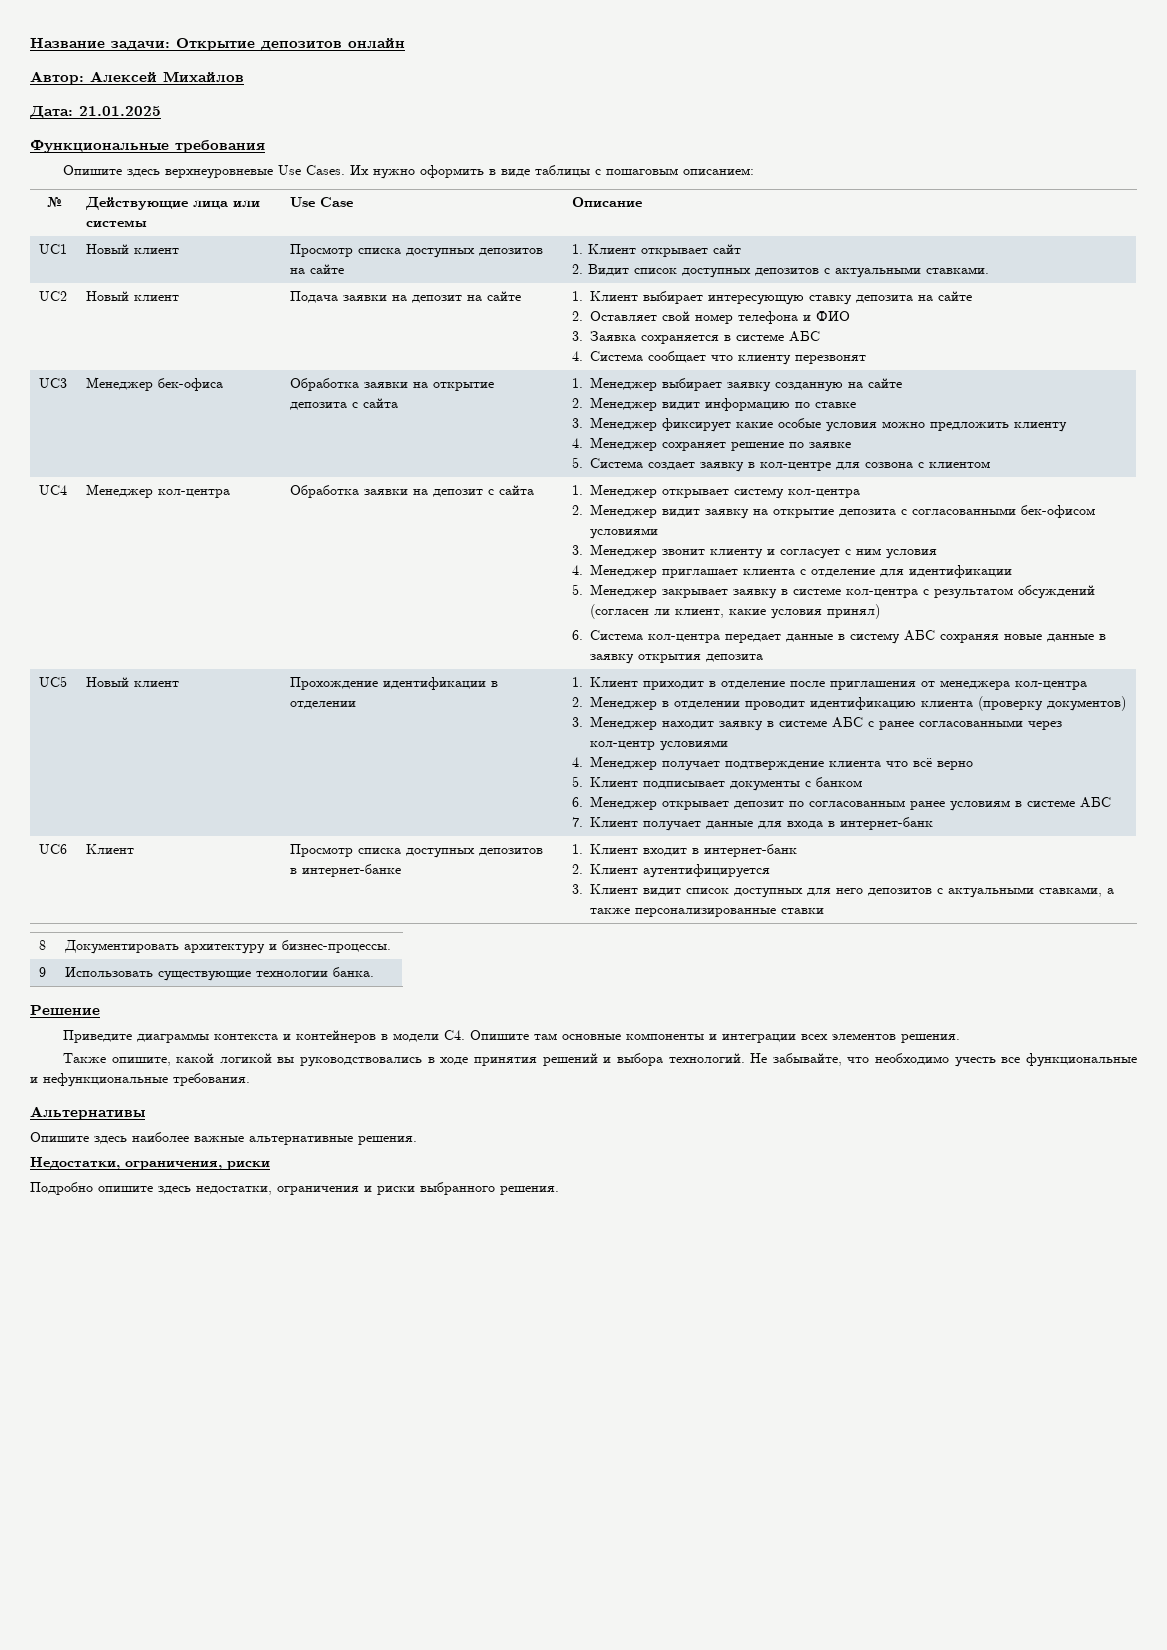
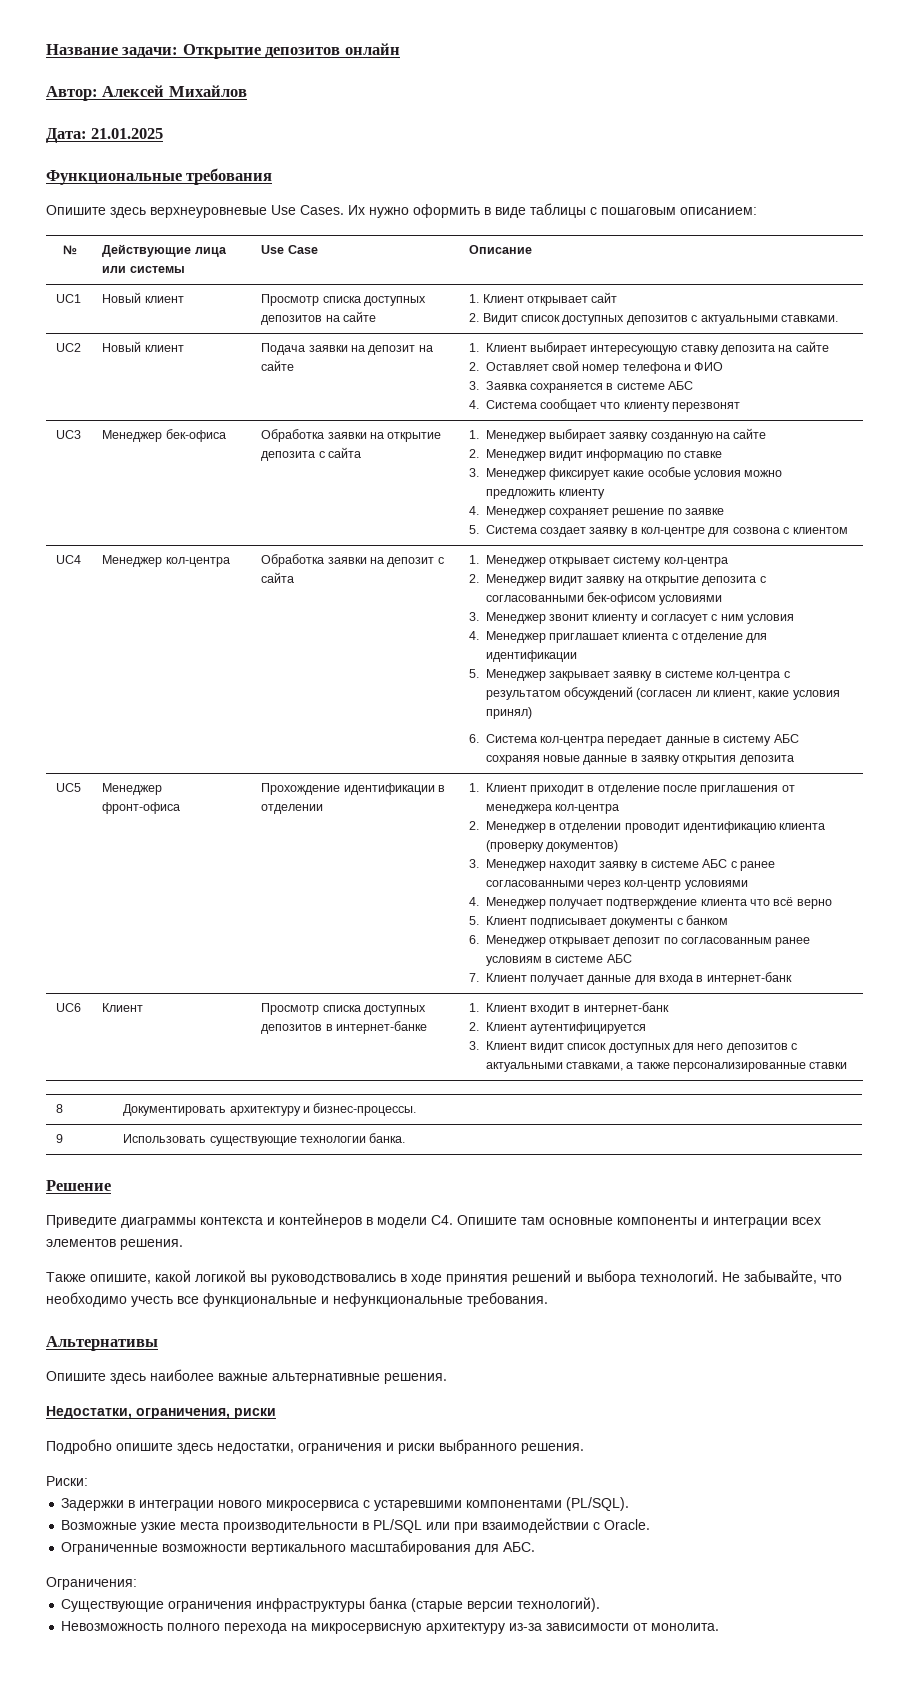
- UC5 | Новый клиент
+ UC5 | Менеджер фронт-офиса
+ Риски:
+ Задержки в интеграции нового микросервиса с устаревшими компонентами (PL/SQL).
+ Возможные узкие места производительности в PL/SQL или при взаимодействии с Oracle.
+ Ограниченные возможности вертикального масштабирования для АБС.
+ Ограничения:
+ Существующие ограничения инфраструктуры банка (старые версии технологий).
+ Невозможность полного перехода на микросервисную архитектуру из-за зависимости от монолита.

